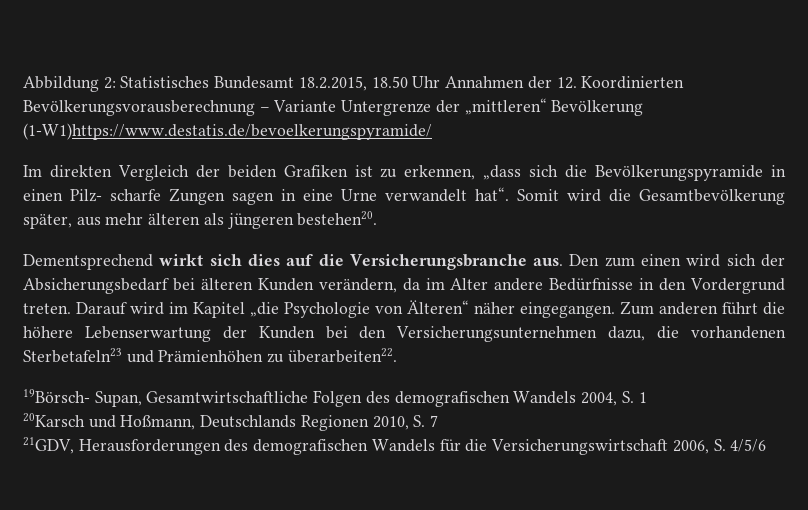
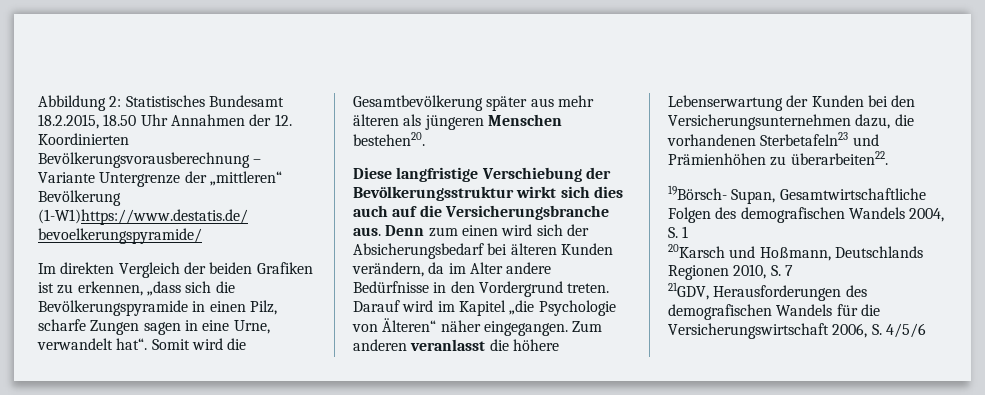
- Im direkten Vergleich der beiden Grafiken ist zu erkennen, „dass sich die Bevölkerungspyramide in einen Pilz- scharfe Zungen sagen in eine Urne verwandelt hat“.
+ Im direkten Vergleich der beiden Grafiken ist zu erkennen, „dass sich die Bevölkerungspyramide in einen Pilz, scharfe Zungen sagen in eine Urne, verwandelt hat“.
- Somit wird die Gesamtbevölkerung später, aus mehr älteren als jüngeren bestehen20.
+ Somit wird die Gesamtbevölkerung später aus mehr älteren als jüngeren Menschen bestehen20.
- Dementsprechend wirkt sich dies auf die Versicherungsbranche aus.
+ Diese langfristige Verschiebung der Bevölkerungsstruktur wirkt sich dies auch auf die Versicherungsbranche aus.
- Den zum einen wird sich der Absicherungsbedarf bei älteren Kunden verändern, da im Alter andere Bedürfnisse in den Vordergrund treten.
+ Denn zum einen wird sich der Absicherungsbedarf bei älteren Kunden verändern, da im Alter andere Bedürfnisse in den Vordergrund treten.
- Zum anderen führt die höhere Lebenserwartung der Kunden bei den Versicherungsunternehmen dazu, die vorhandenen Sterbetafeln23 und Prämienhöhen zu überarbeiten22.
+ Zum anderen veranlasst die höhere Lebenserwartung der Kunden bei den Versicherungsunternehmen dazu, die vorhandenen Sterbetafeln23 und Prämienhöhen zu überarbeiten22.

